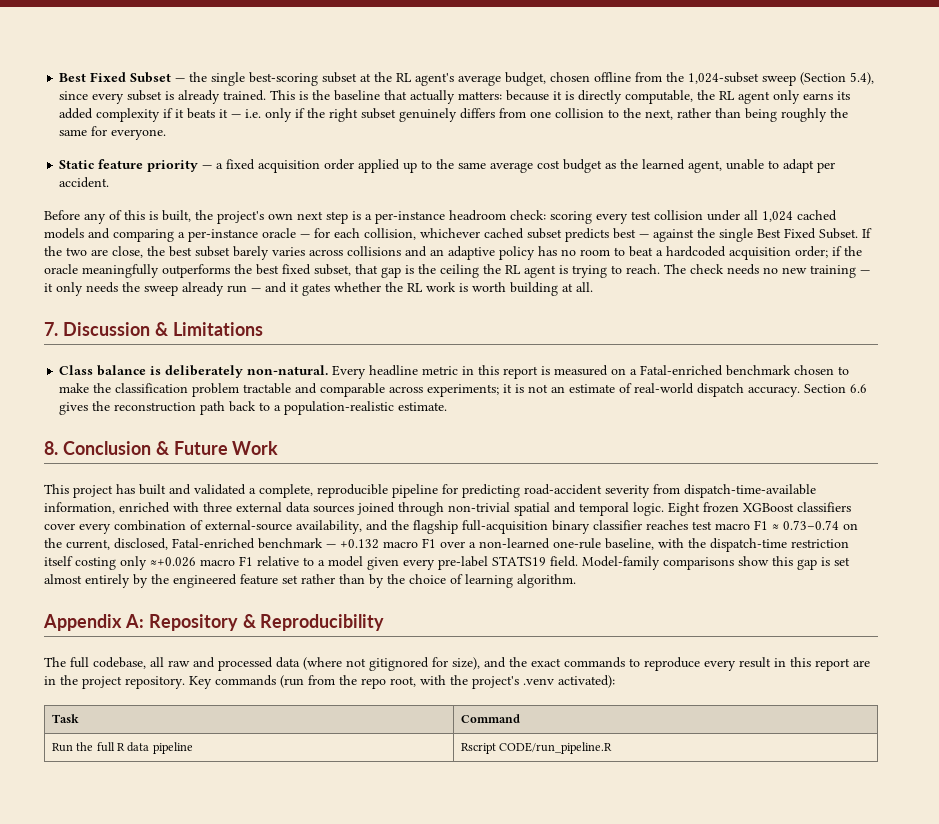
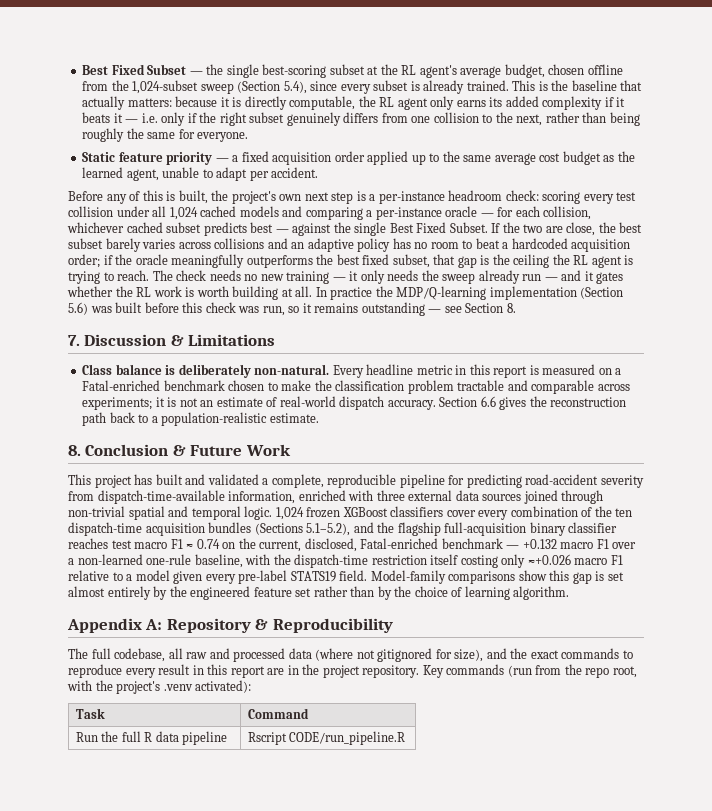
+ In practice the MDP/Q-learning implementation (Section 5.6) was built before this check was run, so it remains outstanding — see Section 8.
- Eight frozen XGBoost classifiers cover every combination of external-source availability, and the flagship full-acquisition binary classifier reaches test macro F1 ≈ 0.73–0.74 on the current, disclosed, Fatal-enriched benchmark — +0.132 macro F1 over a non-learned one-rule baseline, with the dispatch-time restriction itself costing only ≈+0.026 macro F1 relative to a model given every pre-label STATS19 field.
+ 1,024 frozen XGBoost classifiers cover every combination of the ten dispatch-time acquisition bundles (Sections 5.1–5.2), and the flagship full-acquisition binary classifier reaches test macro F1 ≈ 0.74 on the current, disclosed, Fatal-enriched benchmark — +0.132 macro F1 over a non-learned one-rule baseline, with the dispatch-time restriction itself costing only ≈+0.026 macro F1 relative to a model given every pre-label STATS19 field.

